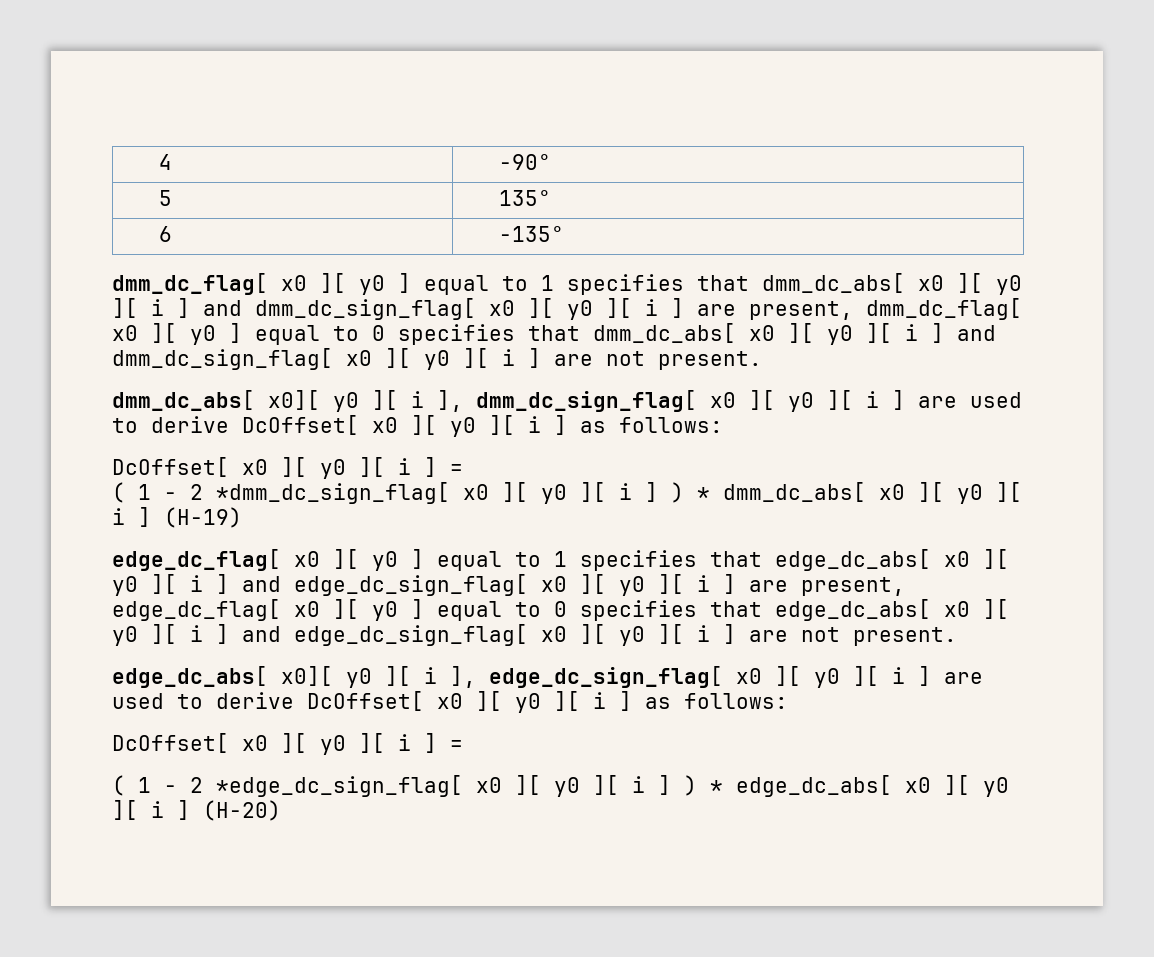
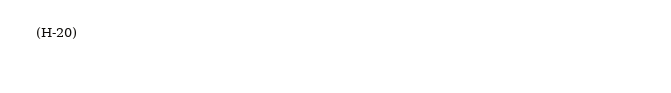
- 4 | −90°
- 5 | 135°
- 6 | −135°
- dmm_dc_flag[ x0 ][ y0 ] equal to 1 specifies that dmm_dc_abs[ x0 ][ y0 ][ i ] and dmm_dc_sign_flag[ x0 ][ y0 ][ i ] are present, dmm_dc_flag[ x0 ][ y0 ] equal to 0 specifies that dmm_dc_abs[ x0 ][ y0 ][ i ] and dmm_dc_sign_flag[ x0 ][ y0 ][ i ] are not present.
- dmm_dc_abs[ x0][ y0 ][ i ], dmm_dc_sign_flag[ x0 ][ y0 ][ i ] are used to derive DcOffset[ x0 ][ y0 ][ i ] as follows:
- DcOffset[ x0 ][ y0 ][ i ] =
- ( 1 − 2 *dmm_dc_sign_flag[ x0 ][ y0 ][ i ] ) * dmm_dc_abs[ x0 ][ y0 ][ i ] (H-19)
- edge_dc_flag[ x0 ][ y0 ] equal to 1 specifies that edge_dc_abs[ x0 ][ y0 ][ i ] and edge_dc_sign_flag[ x0 ][ y0 ][ i ] are present, edge_dc_flag[ x0 ][ y0 ] equal to 0 specifies that edge_dc_abs[ x0 ][ y0 ][ i ] and edge_dc_sign_flag[ x0 ][ y0 ][ i ] are not present.
- edge_dc_abs[ x0][ y0 ][ i ], edge_dc_sign_flag[ x0 ][ y0 ][ i ] are used to derive DcOffset[ x0 ][ y0 ][ i ] as follows:
- DcOffset[ x0 ][ y0 ][ i ] =
- ( 1 − 2 *edge_dc_sign_flag[ x0 ][ y0 ][ i ] ) * edge_dc_abs[ x0 ][ y0 ][ i ] (H-20)
+ (H-20)

